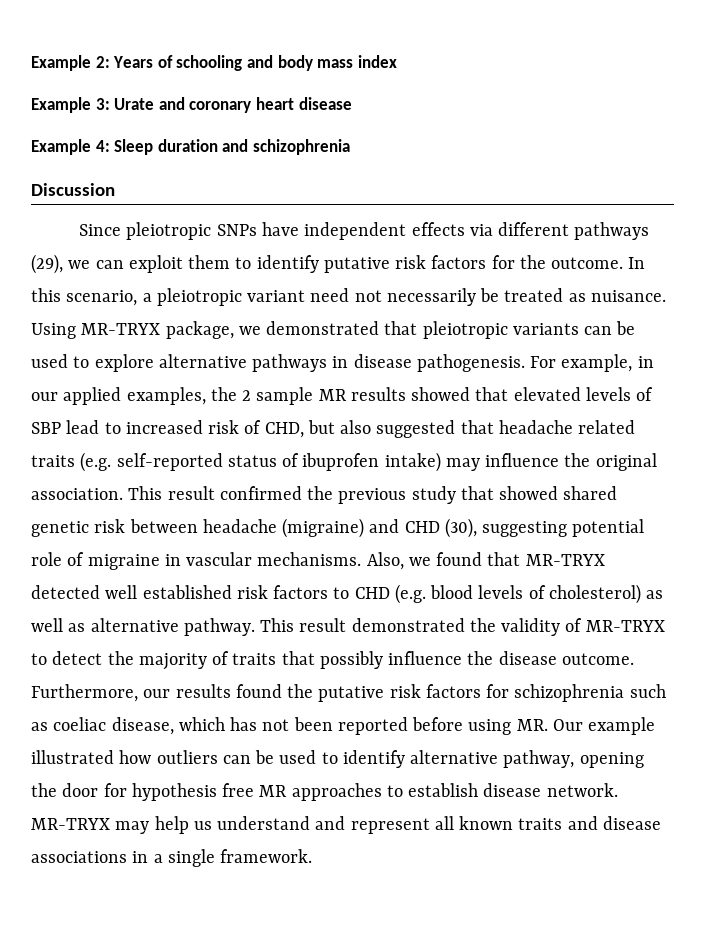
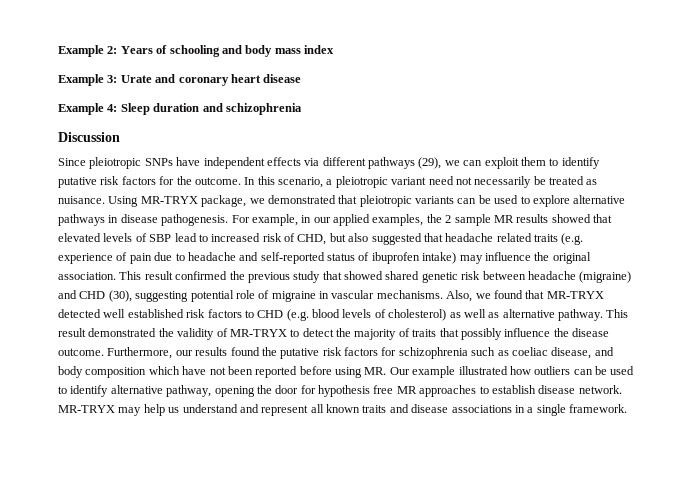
- For example, in our applied examples, the 2 sample MR results showed that elevated levels of SBP lead to increased risk of CHD, but also suggested that headache related traits (e.g. self-reported status of ibuprofen intake) may influence the original association.
+ For example, in our applied examples, the 2 sample MR results showed that elevated levels of SBP lead to increased risk of CHD, but also suggested that headache related traits (e.g. experience of pain due to headache and self-reported status of ibuprofen intake) may influence the original association.
- Furthermore, our results found the putative risk factors for schizophrenia such as coeliac disease, which has not been reported before using MR. Our example illustrated how outliers can be used to identify alternative pathway, opening the door for hypothesis free MR approaches to establish disease network.
+ Furthermore, our results found the putative risk factors for schizophrenia such as coeliac disease, and body composition which have not been reported before using MR. Our example illustrated how outliers can be used to identify alternative pathway, opening the door for hypothesis free MR approaches to establish disease network.

